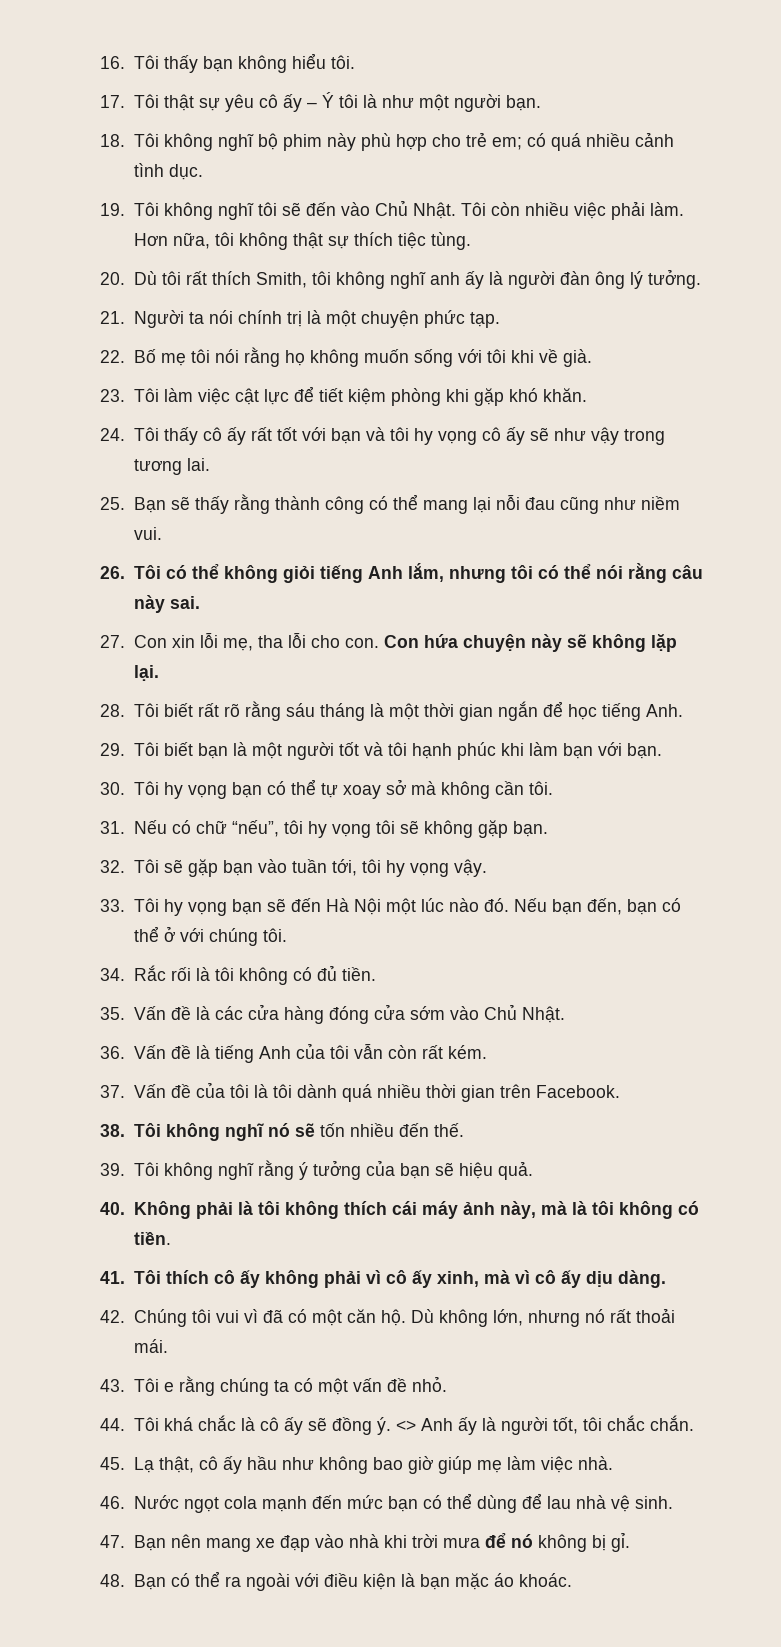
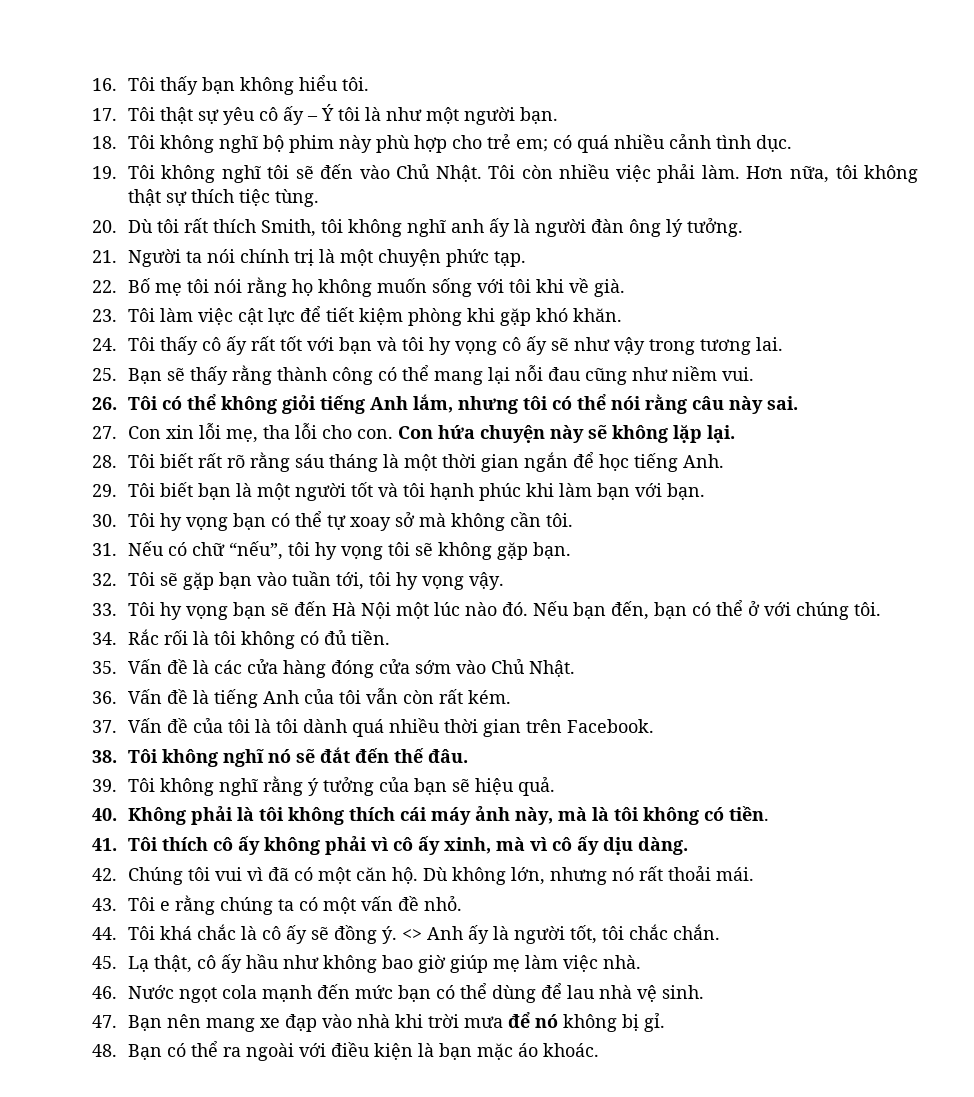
- 38. Tôi không nghĩ nó sẽ tốn nhiều đến thế.
+ 38. Tôi không nghĩ nó sẽ đắt đến thế đâu.

